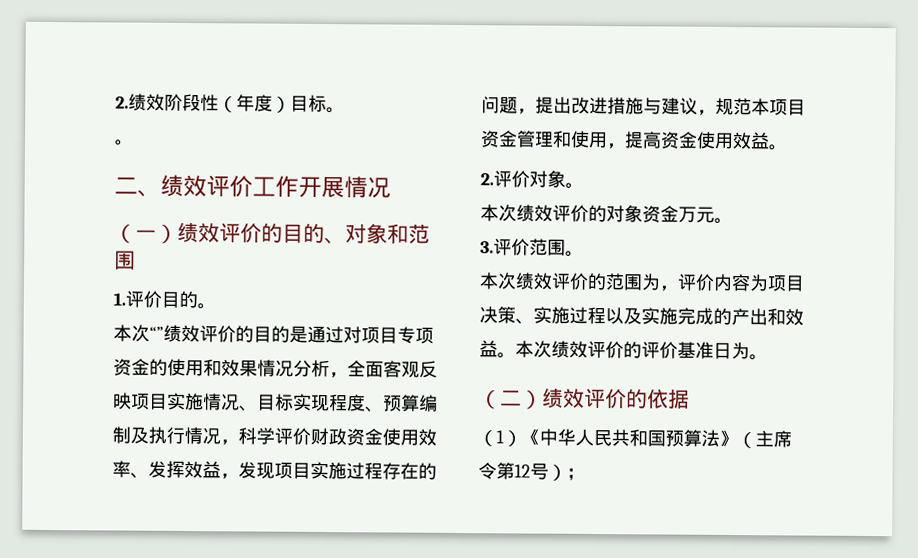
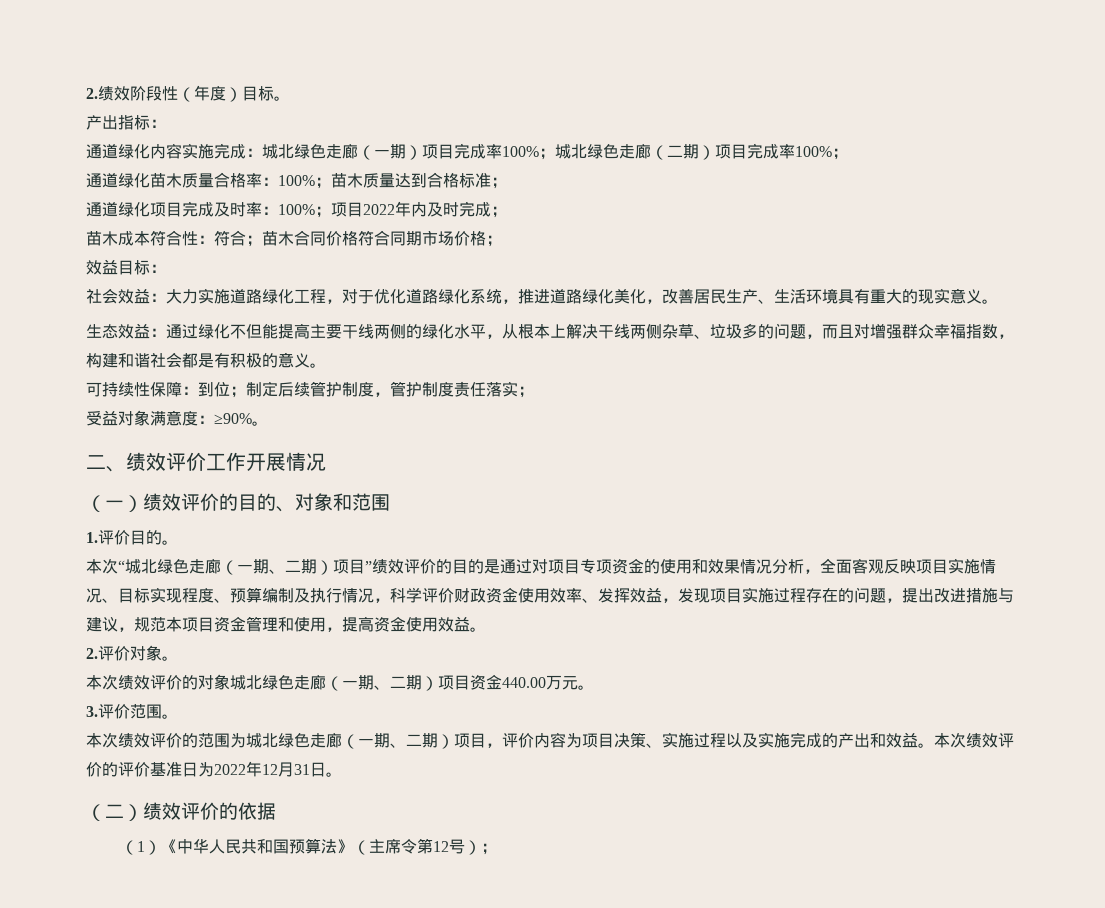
  2.绩效阶段性（年度）目标。
- 。
+ 产出指标：
+ 通道绿化内容实施完成：城北绿色走廊（一期）项目完成率100%；城北绿色走廊（二期）项目完成率100%；
+ 通道绿化苗木质量合格率：100%；苗木质量达到合格标准；
+ 通道绿化项目完成及时率：100%；项目2022年内及时完成；
+ 苗木成本符合性：符合；苗木合同价格符合同期市场价格；
+ 效益目标：
+ 社会效益：大力实施道路绿化工程，对于优化道路绿化系统，推进道路绿化美化，改善居民生产、生活环境具有重大的现实意义。
+ 生态效益：通过绿化不但能提高主要干线两侧的绿化水平，从根本上解决干线两侧杂草、垃圾多的问题，而且对增强群众幸福指数，构建和谐社会都是有积极的意义。
+ 可持续性保障：到位；制定后续管护制度，管护制度责任落实；
+ 受益对象满意度：≥90%。
- 本次“”绩效评价的目的是通过对项目专项资金的使用和效果情况分析，全面客观反映项目实施情况、目标实现程度、预算编制及执行情况，科学评价财政资金使用效率、发挥效益，发现项目实施过程存在的问题，提出改进措施与建议，规范本项目资金管理和使用，提高资金使用效益。
+ 本次“城北绿色走廊（一期、二期）项目”绩效评价的目的是通过对项目专项资金的使用和效果情况分析，全面客观反映项目实施情况、目标实现程度、预算编制及执行情况，科学评价财政资金使用效率、发挥效益，发现项目实施过程存在的问题，提出改进措施与建议，规范本项目资金管理和使用，提高资金使用效益。
- 本次绩效评价的对象资金万元。
+ 本次绩效评价的对象城北绿色走廊（一期、二期）项目资金440.00万元。
- 本次绩效评价的范围为，评价内容为项目决策、实施过程以及实施完成的产出和效益。
+ 本次绩效评价的范围为城北绿色走廊（一期、二期）项目，评价内容为项目决策、实施过程以及实施完成的产出和效益。
- 本次绩效评价的评价基准日为。
+ 本次绩效评价的评价基准日为2022年12月31日。

